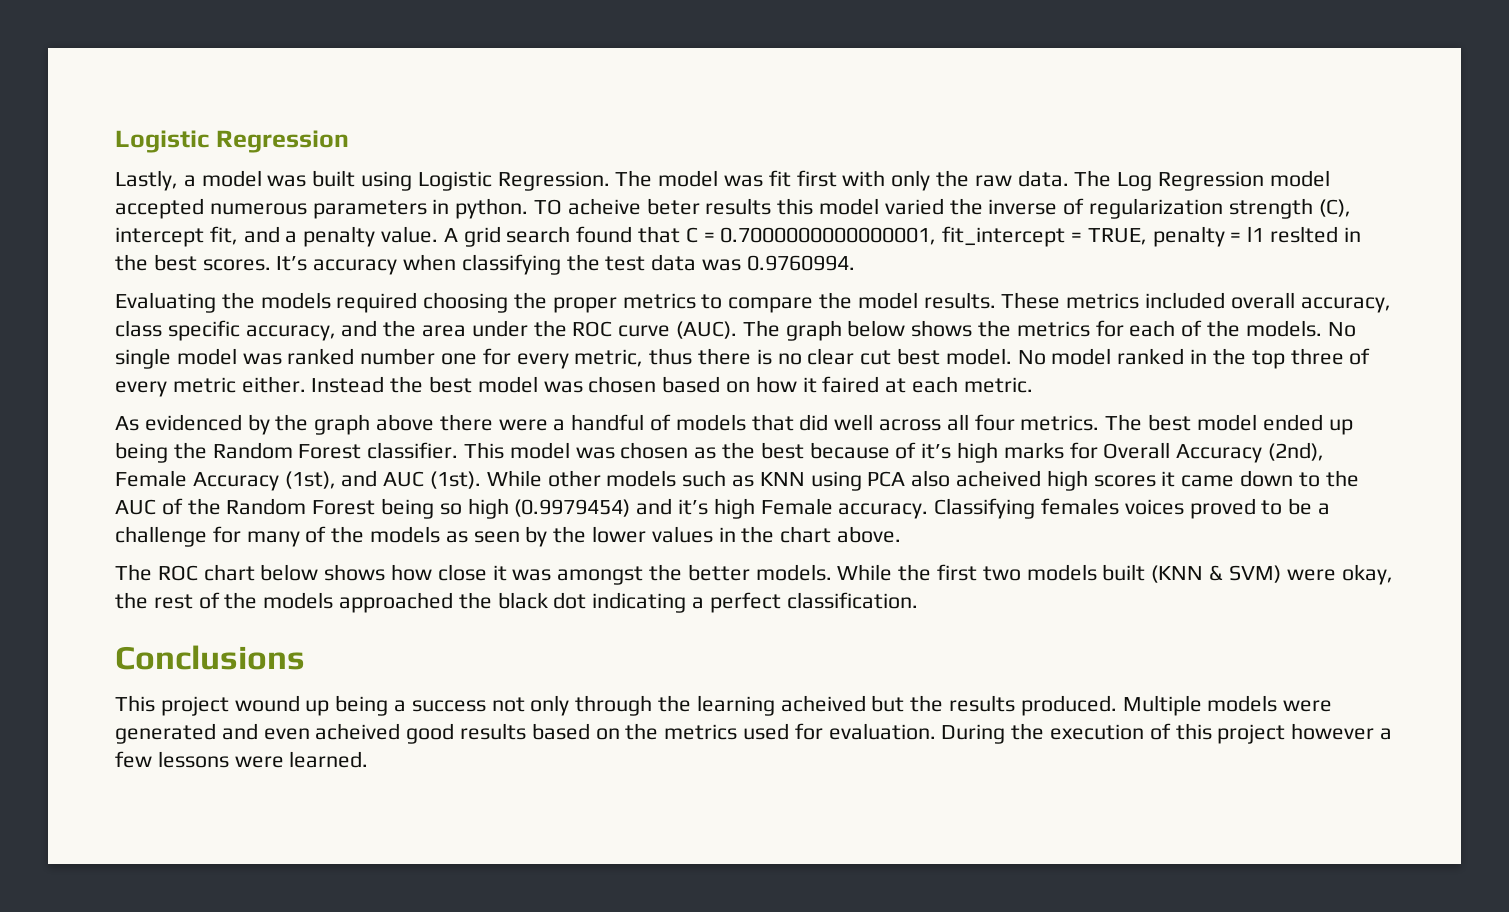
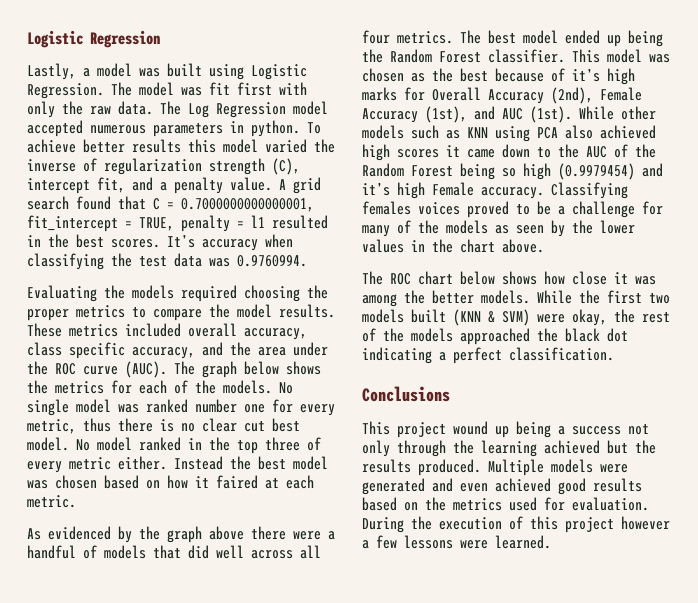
- TO acheive beter results this model varied the inverse of regularization strength (C), intercept fit, and a penalty value.
+ To achieve better results this model varied the inverse of regularization strength (C), intercept fit, and a penalty value.
- A grid search found that C = 0.7000000000000001, fit_intercept = TRUE, penalty = l1 reslted in the best scores.
+ A grid search found that C = 0.7000000000000001, fit_intercept = TRUE, penalty = l1 resulted in the best scores.
- While other models such as KNN using PCA also acheived high scores it came down to the AUC of the Random Forest being so high (0.9979454) and it’s high Female accuracy.
+ While other models such as KNN using PCA also achieved high scores it came down to the AUC of the Random Forest being so high (0.9979454) and it’s high Female accuracy.
- The ROC chart below shows how close it was amongst the better models.
+ The ROC chart below shows how close it was among the better models.
- This project wound up being a success not only through the learning acheived but the results produced.
+ This project wound up being a success not only through the learning achieved but the results produced.
- Multiple models were generated and even acheived good results based on the metrics used for evaluation.
+ Multiple models were generated and even achieved good results based on the metrics used for evaluation.

